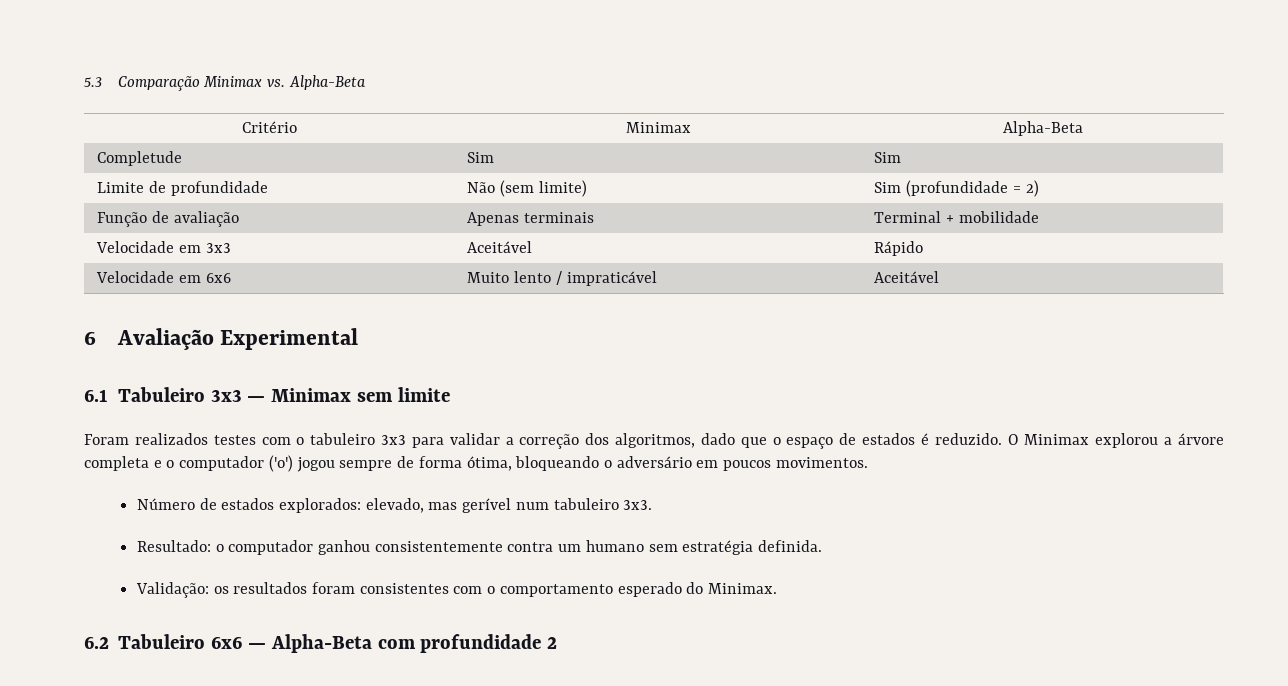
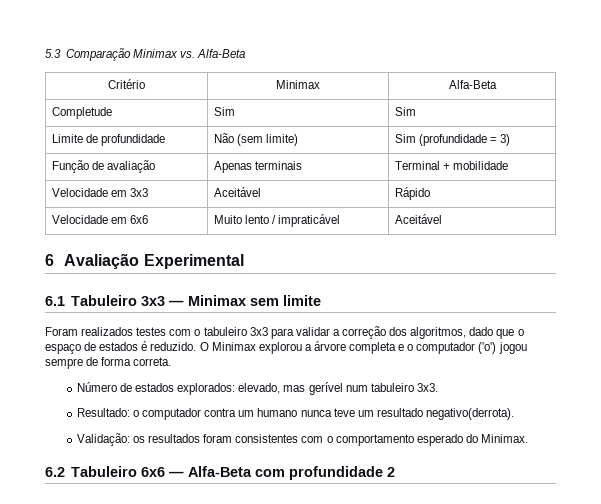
- 5.3 Comparação Minimax vs. Alpha-Beta
+ 5.3 Comparação Minimax vs. Alfa-Beta
- Critério | Minimax | Alpha-Beta
+ Critério | Minimax | Alfa-Beta
- Limite de profundidade | Não (sem limite) | Sim (profundidade = 2)
+ Limite de profundidade | Não (sem limite) | Sim (profundidade = 3)
- O Minimax explorou a árvore completa e o computador ('o') jogou sempre de forma ótima, bloqueando o adversário em poucos movimentos.
+ O Minimax explorou a árvore completa e o computador ('o') jogou sempre de forma correta.
- Resultado: o computador ganhou consistentemente contra um humano sem estratégia definida.
+ Resultado: o computador contra um humano nunca teve um resultado negativo(derrota).
- 6.2 Tabuleiro 6x6 — Alpha-Beta com profundidade 2
+ 6.2 Tabuleiro 6x6 — Alfa-Beta com profundidade 2

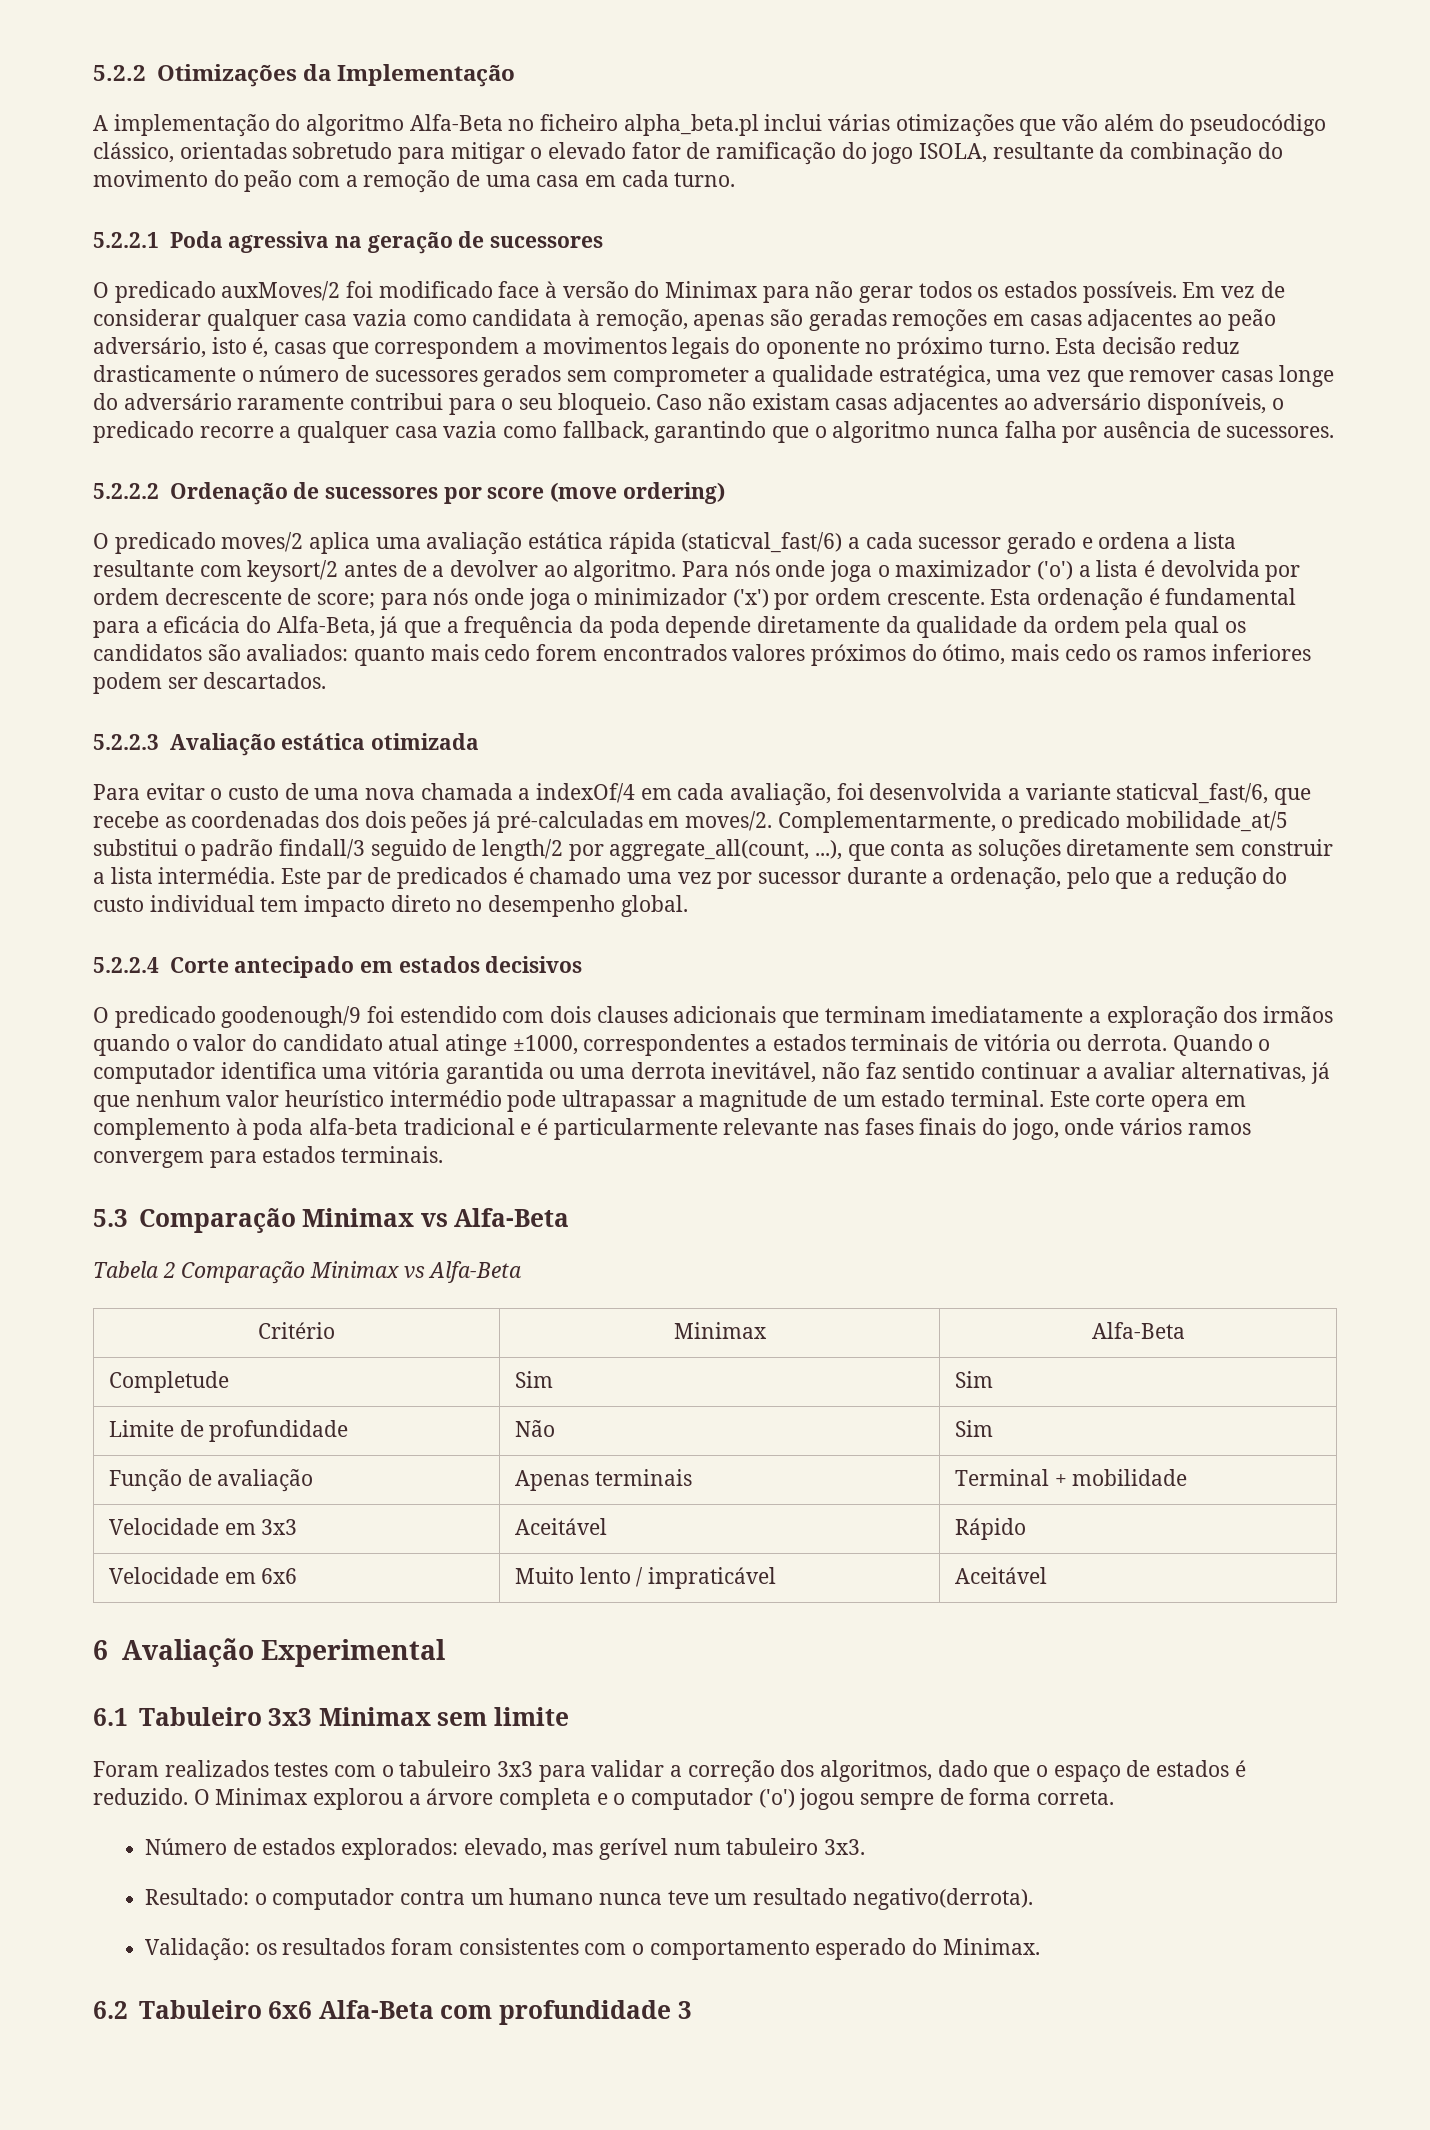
- 5.3 Comparação Minimax vs. Alfa-Beta
+ 5.2.2 Otimizações da Implementação
+ A implementação do algoritmo Alfa-Beta no ficheiro alpha_beta.pl inclui várias otimizações que vão além do pseudocódigo clássico, orientadas sobretudo para mitigar o elevado fator de ramificação do jogo ISOLA, resultante da combinação do movimento do peão com a remoção de uma casa em cada turno.
+ 5.2.2.1 Poda agressiva na geração de sucessores
+ O predicado auxMoves/2 foi modificado face à versão do Minimax para não gerar todos os estados possíveis. Em vez de considerar qualquer casa vazia como candidata à remoção, apenas são geradas remoções em casas adjacentes ao peão adversário, isto é, casas que correspondem a movimentos legais do oponente no próximo turno. Esta decisão reduz drasticamente o número de sucessores gerados sem comprometer a qualidade estratégica, uma vez que remover casas longe do adversário raramente contribui para o seu bloqueio. Caso não existam casas adjacentes ao adversário disponíveis, o predicado recorre a qualquer casa vazia como fallback, garantindo que o algoritmo nunca falha por ausência de sucessores.
+ 5.2.2.2 Ordenação de sucessores por score (move ordering)
+ O predicado moves/2 aplica uma avaliação estática rápida (staticval_fast/6) a cada sucessor gerado e ordena a lista resultante com keysort/2 antes de a devolver ao algoritmo. Para nós onde joga o maximizador ('o') a lista é devolvida por ordem decrescente de score; para nós onde joga o minimizador ('x') por ordem crescente. Esta ordenação é fundamental para a eficácia do Alfa-Beta, já que a frequência da poda depende diretamente da qualidade da ordem pela qual os candidatos são avaliados: quanto mais cedo forem encontrados valores próximos do ótimo, mais cedo os ramos inferiores podem ser descartados.
+ 5.2.2.3 Avaliação estática otimizada
+ Para evitar o custo de uma nova chamada a indexOf/4 em cada avaliação, foi desenvolvida a variante staticval_fast/6, que recebe as coordenadas dos dois peões já pré-calculadas em moves/2. Complementarmente, o predicado mobilidade_at/5 substitui o padrão findall/3 seguido de length/2 por aggregate_all(count, ...), que conta as soluções diretamente sem construir a lista intermédia. Este par de predicados é chamado uma vez por sucessor durante a ordenação, pelo que a redução do custo individual tem impacto direto no desempenho global.
+ 5.2.2.4 Corte antecipado em estados decisivos
+ O predicado goodenough/9 foi estendido com dois clauses adicionais que terminam imediatamente a exploração dos irmãos quando o valor do candidato atual atinge ±1000, correspondentes a estados terminais de vitória ou derrota. Quando o computador identifica uma vitória garantida ou uma derrota inevitável, não faz sentido continuar a avaliar alternativas, já que nenhum valor heurístico intermédio pode ultrapassar a magnitude de um estado terminal. Este corte opera em complemento à poda alfa-beta tradicional e é particularmente relevante nas fases finais do jogo, onde vários ramos convergem para estados terminais.
+ 5.3 Comparação Minimax vs Alfa-Beta
+ Tabela 2 Comparação Minimax vs Alfa-Beta
- Limite de profundidade | Não (sem limite) | Sim (profundidade = 3)
+ Limite de profundidade | Não | Sim
- 6.1 Tabuleiro 3x3 — Minimax sem limite
+ 6.1 Tabuleiro 3x3 Minimax sem limite
- 6.2 Tabuleiro 6x6 — Alfa-Beta com profundidade 2
+ 6.2 Tabuleiro 6x6 Alfa-Beta com profundidade 3

